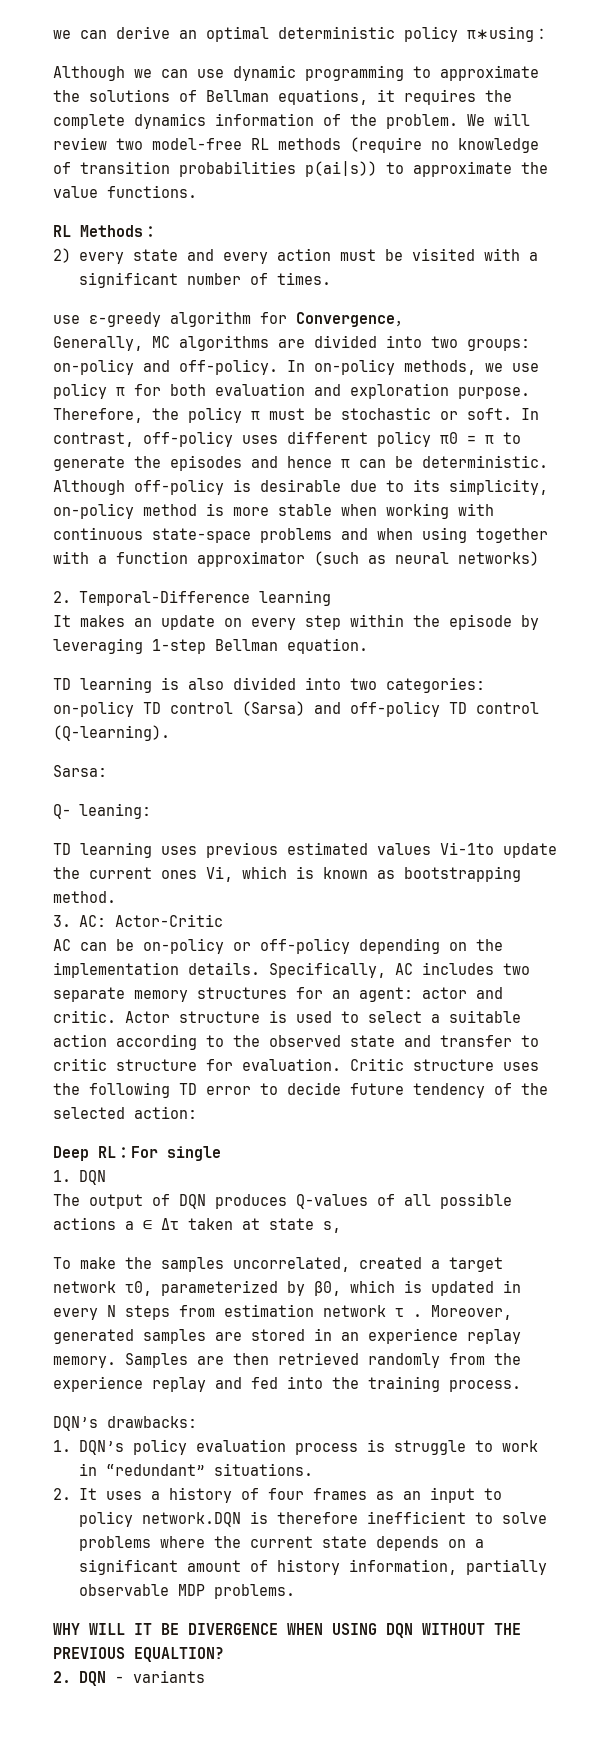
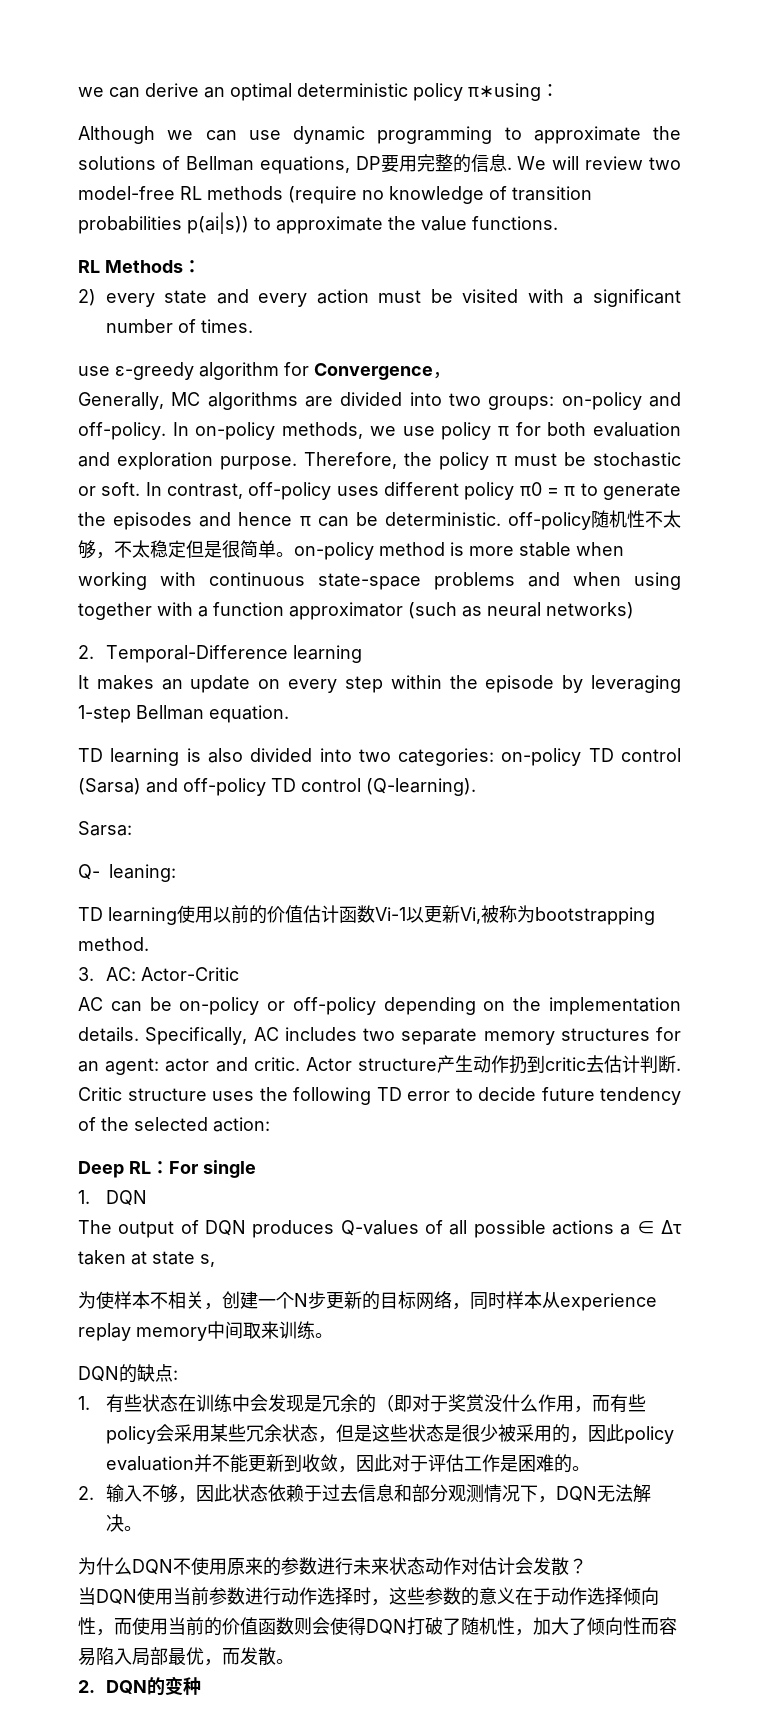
- Although we can use dynamic programming to approximate the solutions of Bellman equations, it requires the complete dynamics information of the problem.
+ Although we can use dynamic programming to approximate the solutions of Bellman equations, DP要用完整的信息.
- In contrast, off-policy uses different policy π0 = π to generate the episodes and hence π can be deterministic. Although off-policy is desirable due to its simplicity, on-policy method is more stable when working with continuous state-space problems and when using together with a function approximator (such as neural networks)
+ In contrast, off-policy uses different policy π0 = π to generate the episodes and hence π can be deterministic. off-policy随机性不太够，不太稳定但是很简单。on-policy method is more stable when working with continuous state-space problems and when using together with a function approximator (such as neural networks)
- TD learning uses previous estimated values Vi-1to update the current ones Vi, which is known as bootstrapping method.
+ TD learning使用以前的价值估计函数Vi-1以更新Vi,被称为bootstrapping method.
- Actor structure is used to select a suitable action according to the observed state and transfer to critic structure for evaluation.
+ Actor structure产生动作扔到critic去估计判断.
- To make the samples uncorrelated, created a target network τ0, parameterized by β0, which is updated in every N steps from estimation network τ . Moreover, generated samples are stored in an experience replay memory. Samples are then retrieved randomly from the experience replay and fed into the training process.
- DQN’s drawbacks:
- 1. DQN’s policy evaluation process is struggle to work in “redundant” situations.
- 2. It uses a history of four frames as an input to policy network.DQN is therefore inefficient to solve problems where the current state depends on a significant amount of history information, partially observable MDP problems.
- WHY WILL IT BE DIVERGENCE WHEN USING DQN WITHOUT THE PREVIOUS EQUALTION?
+ 为使样本不相关，创建一个N步更新的目标网络，同时样本从experience replay memory中间取来训练。
+ DQN的缺点:
+ 1.有些状态在训练中会发现是冗余的（即对于奖赏没什么作用，而有些policy会采用某些冗余状态，但是这些状态是很少被采用的，因此policy evaluation并不能更新到收敛，因此对于评估工作是困难的。
+ 2.输入不够，因此状态依赖于过去信息和部分观测情况下，DQN无法解决。
+ 为什么DQN不使用原来的参数进行未来状态动作对估计会发散？
+ 当DQN使用当前参数进行动作选择时，这些参数的意义在于动作选择倾向性，而使用当前的价值函数则会使得DQN打破了随机性，加大了倾向性而容易陷入局部最优，而发散。
- 2. DQN - variants
+ 2. DQN的变种

